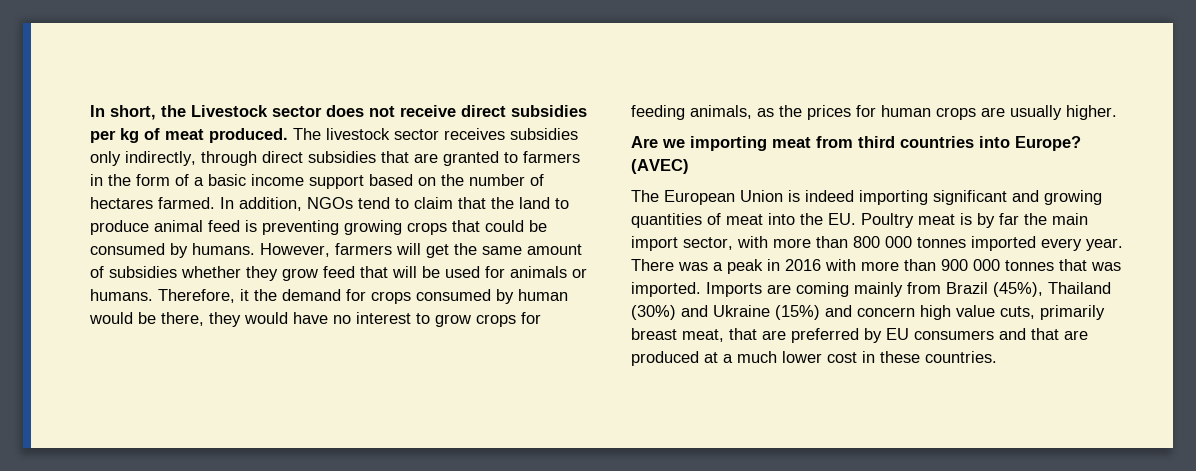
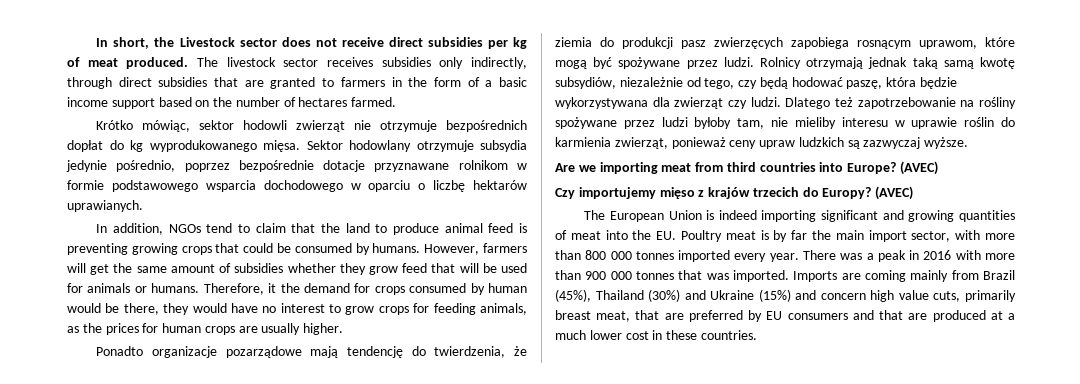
- The livestock sector receives subsidies only indirectly, through direct subsidies that are granted to farmers in the form of a basic income support based on the number of hectares farmed. In addition, NGOs tend to claim that the land to produce animal feed is preventing growing crops that could be consumed by humans.
+ The livestock sector receives subsidies only indirectly, through direct subsidies that are granted to farmers in the form of a basic income support based on the number of hectares farmed.
+ Krótko mówiąc, sektor hodowli zwierząt nie otrzymuje bezpośrednich dopłat do kg wyprodukowanego mięsa. Sektor hodowlany otrzymuje subsydia jedynie pośrednio, poprzez bezpośrednie dotacje przyznawane rolnikom w formie podstawowego wsparcia dochodowego w oparciu o liczbę hektarów uprawianych.
+ In addition, NGOs tend to claim that the land to produce animal feed is preventing growing crops that could be consumed by humans.
+ Ponadto organizacje pozarządowe mają tendencję do twierdzenia, że ziemia do produkcji pasz zwierzęcych zapobiega rosnącym uprawom, które mogą być spożywane przez ludzi. Rolnicy otrzymają jednak taką samą kwotę subsydiów, niezależnie od tego, czy będą hodować paszę, która będzie wykorzystywana dla zwierząt czy ludzi. Dlatego też zapotrzebowanie na rośliny spożywane przez ludzi byłoby tam, nie mieliby interesu w uprawie roślin do karmienia zwierząt, ponieważ ceny upraw ludzkich są zazwyczaj wyższe.
+ Czy importujemy mięso z krajów trzecich do Europy? (AVEC)

